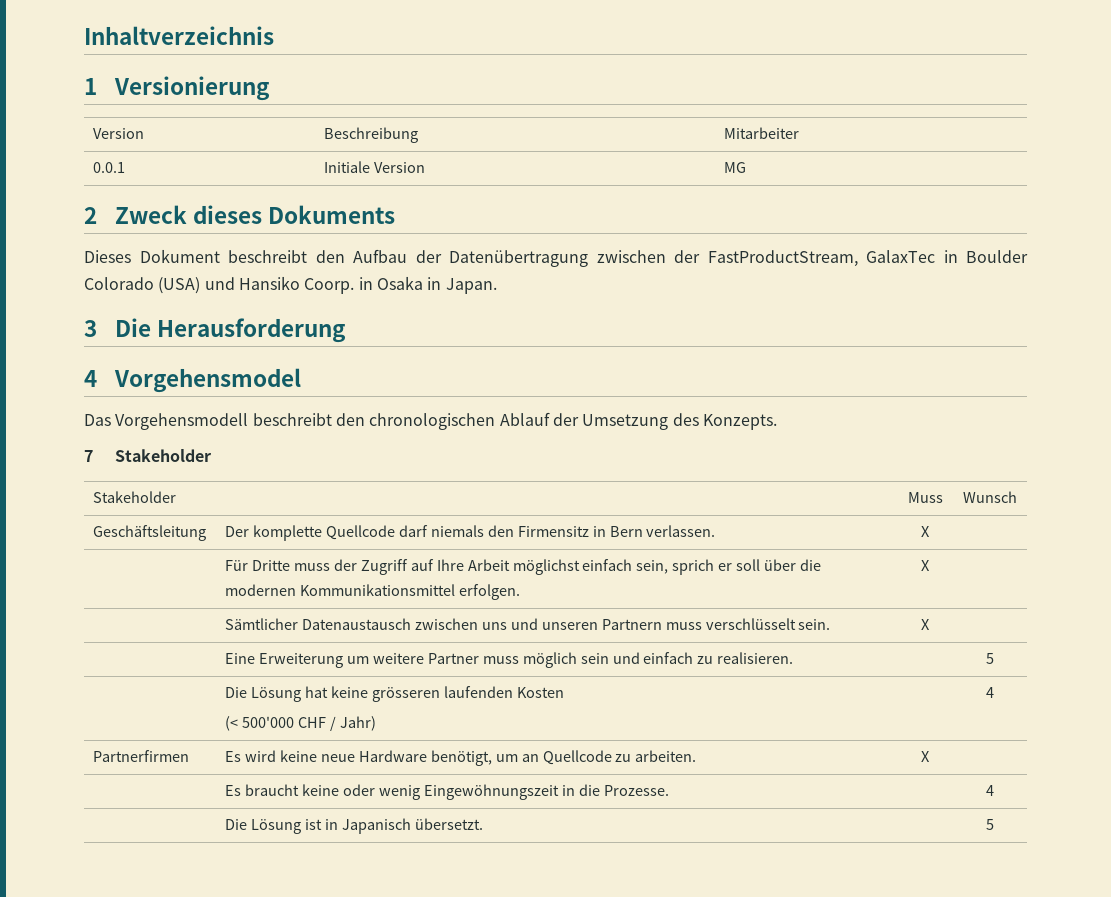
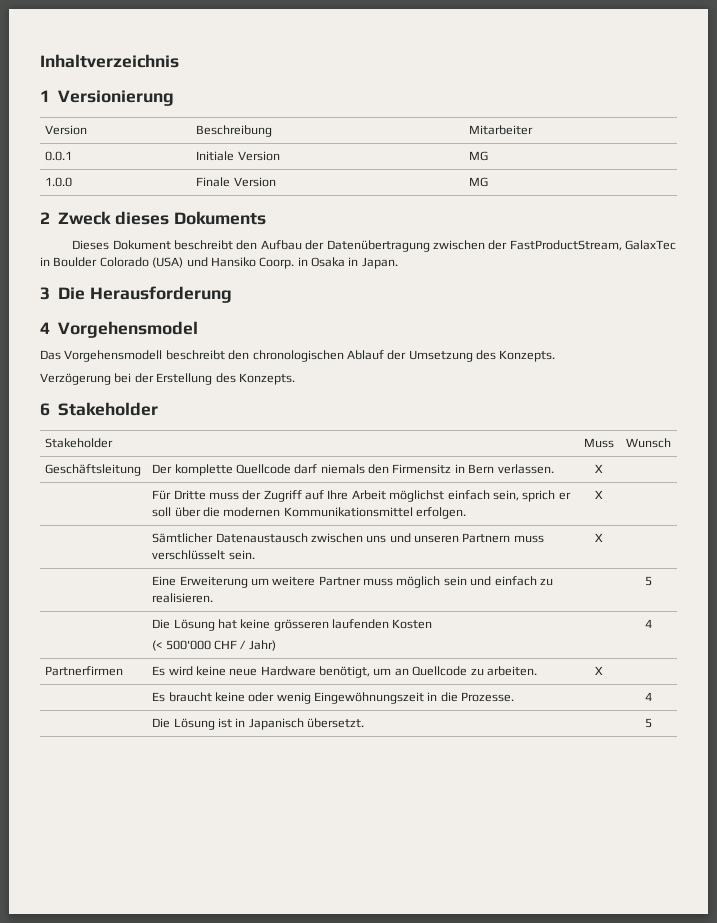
+ 1.0.0 | Finale Version | MG
- 7 Stakeholder
+ Verzögerung bei der Erstellung des Konzepts.
+ 6 Stakeholder

